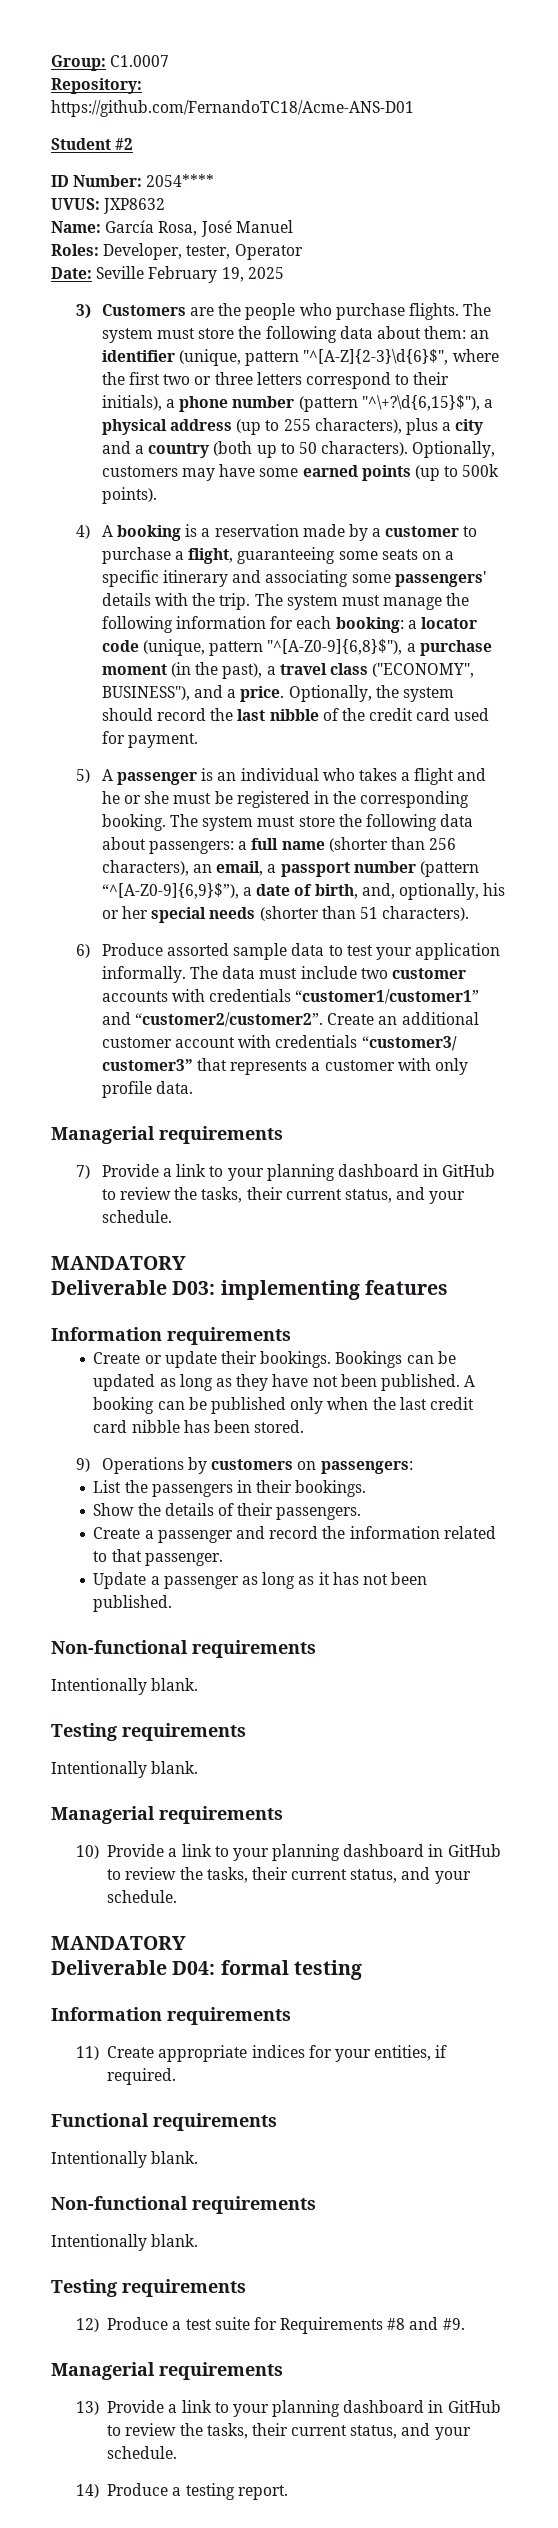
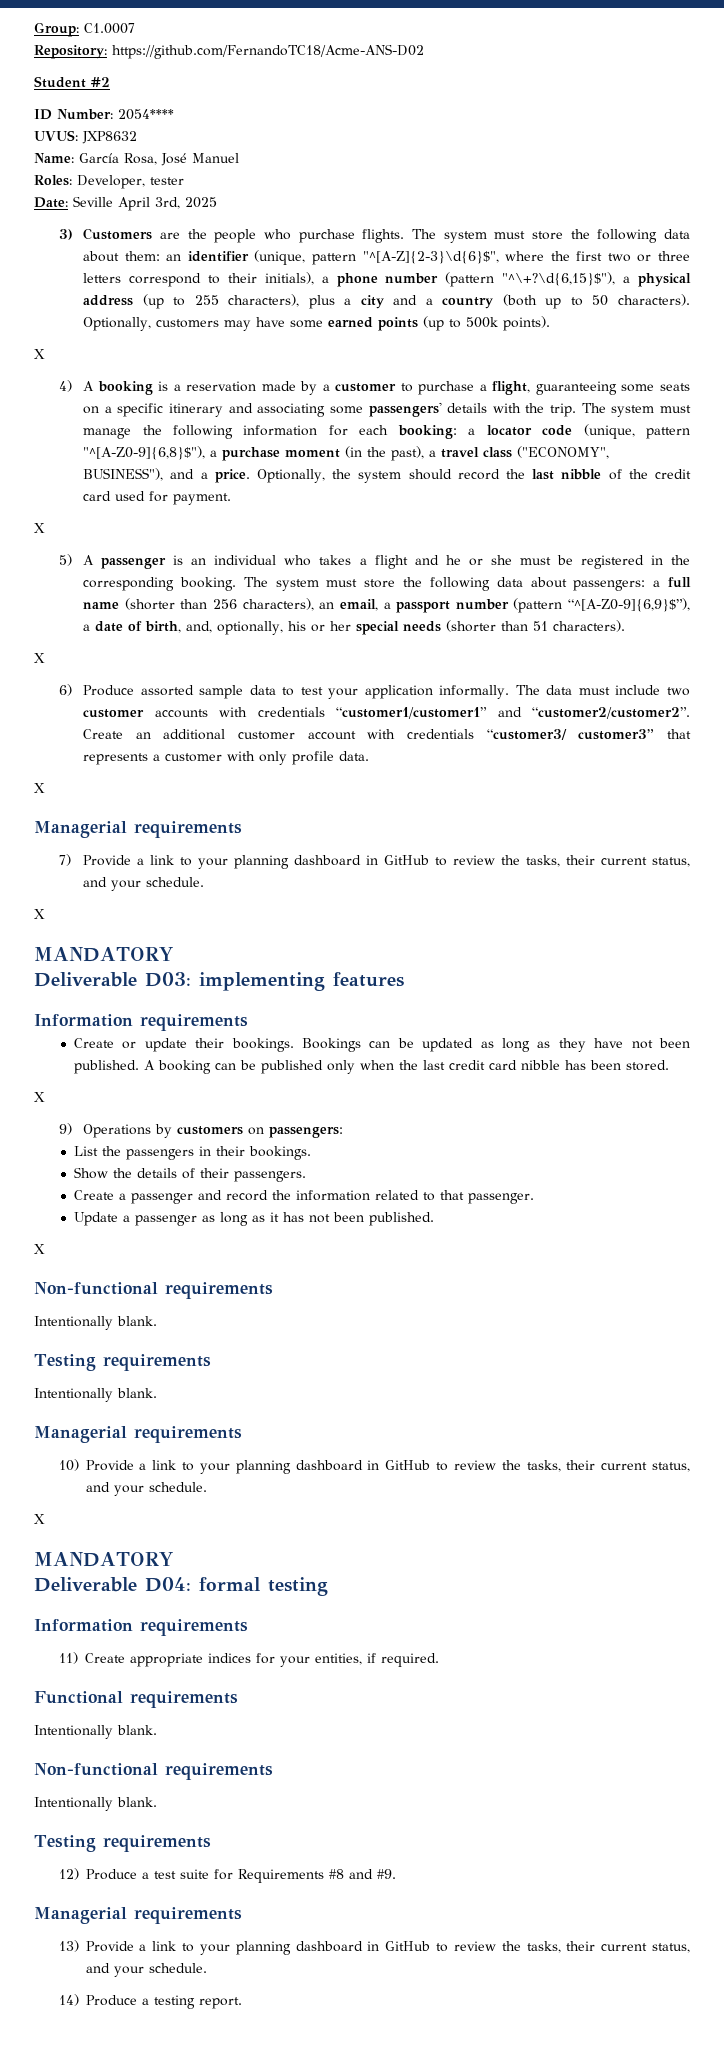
- Repository: https://github.com/FernandoTC18/Acme-ANS-D01
+ Repository: https://github.com/FernandoTC18/Acme-ANS-D02
- Roles: Developer, tester, Operator
+ Roles: Developer, tester
- Date: Seville February 19, 2025
+ Date: Seville April 3rd, 2025
  Optionally, customers may have some earned points (up to 500k points).
+ X
  Optionally, the system should record the last nibble of the credit card used for payment.
+ X
  The system must store the following data about passengers: a full name (shorter than 256 characters), an email, a passport number (pattern “^[A-Z0-9]{6,9}$”), a date of birth, and, optionally, his or her special needs (shorter than 51 characters).
+ X
  Create an additional customer account with credentials “customer3/ customer3” that represents a customer with only profile data.
+ X
  7) Provide a link to your planning dashboard in GitHub to review the tasks, their current status, and your schedule.
+ X
  A booking can be published only when the last credit card nibble has been stored.
+ X
  Update a passenger as long as it has not been published.
+ X
  10) Provide a link to your planning dashboard in GitHub to review the tasks, their current status, and your schedule.
+ X

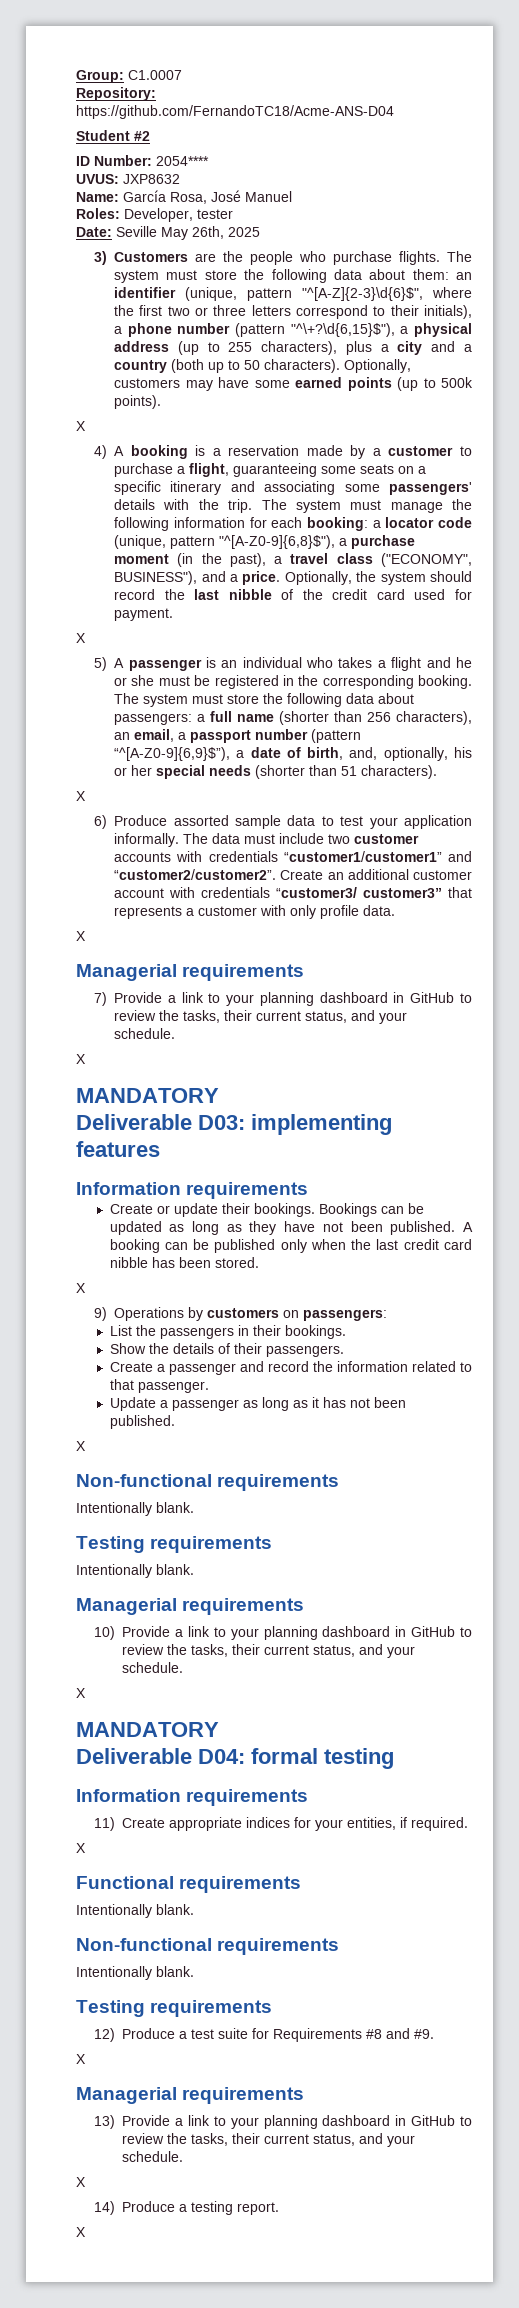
- Repository: https://github.com/FernandoTC18/Acme-ANS-D02
+ Repository: https://github.com/FernandoTC18/Acme-ANS-D04
- Date: Seville April 3rd, 2025
+ Date: Seville May 26th, 2025
  11) Create appropriate indices for your entities, if required.
+ X
  12) Produce a test suite for Requirements #8 and #9.
+ X
  13) Provide a link to your planning dashboard in GitHub to review the tasks, their current status, and your schedule.
+ X
  14) Produce a testing report.
+ X

